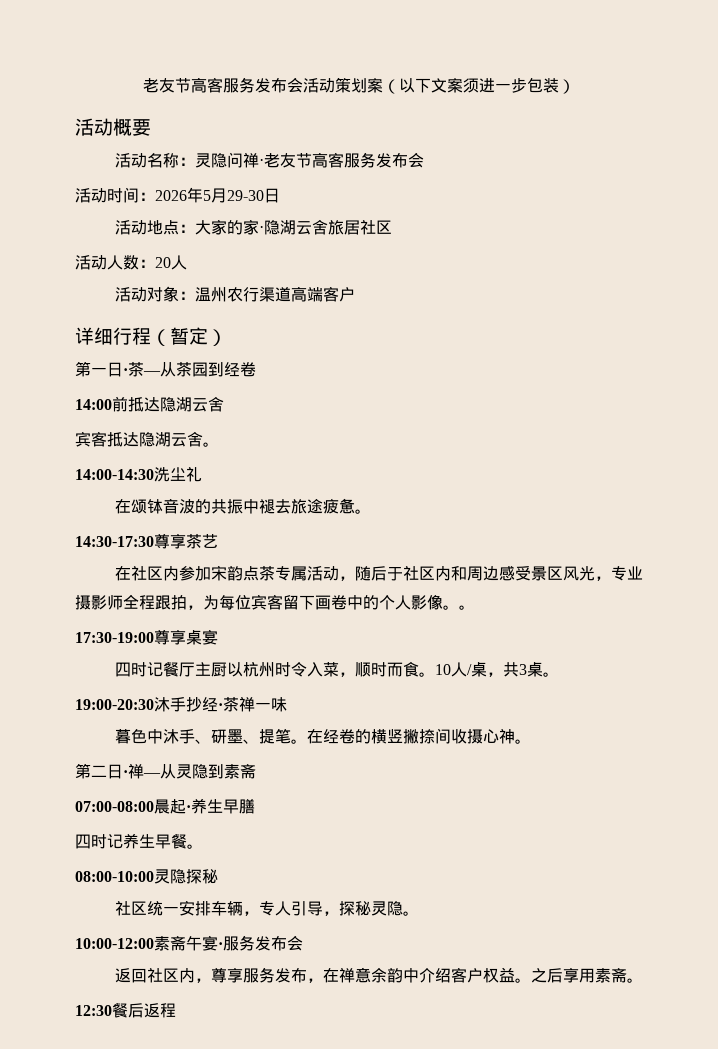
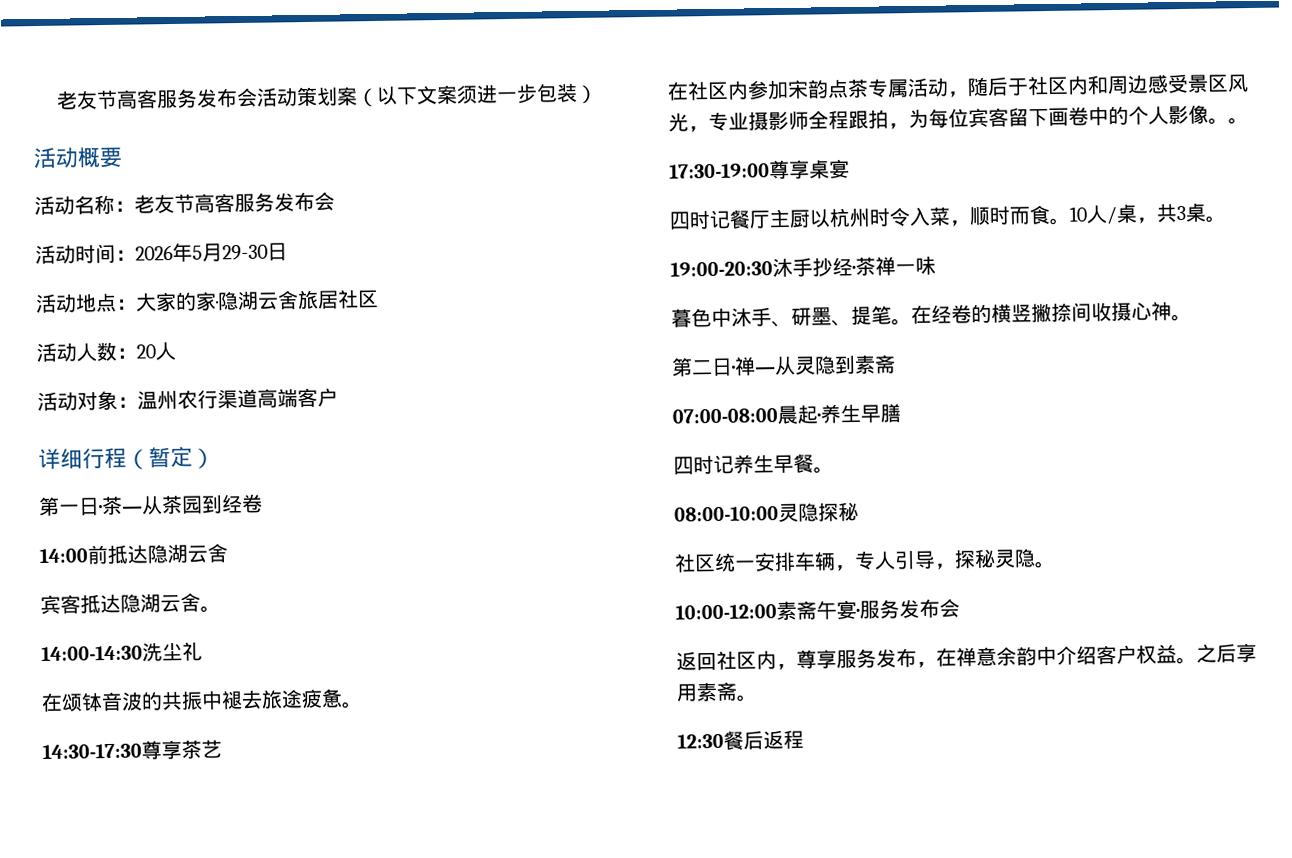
- 活动名称：灵隐问禅·老友节高客服务发布会
+ 活动名称：老友节高客服务发布会

